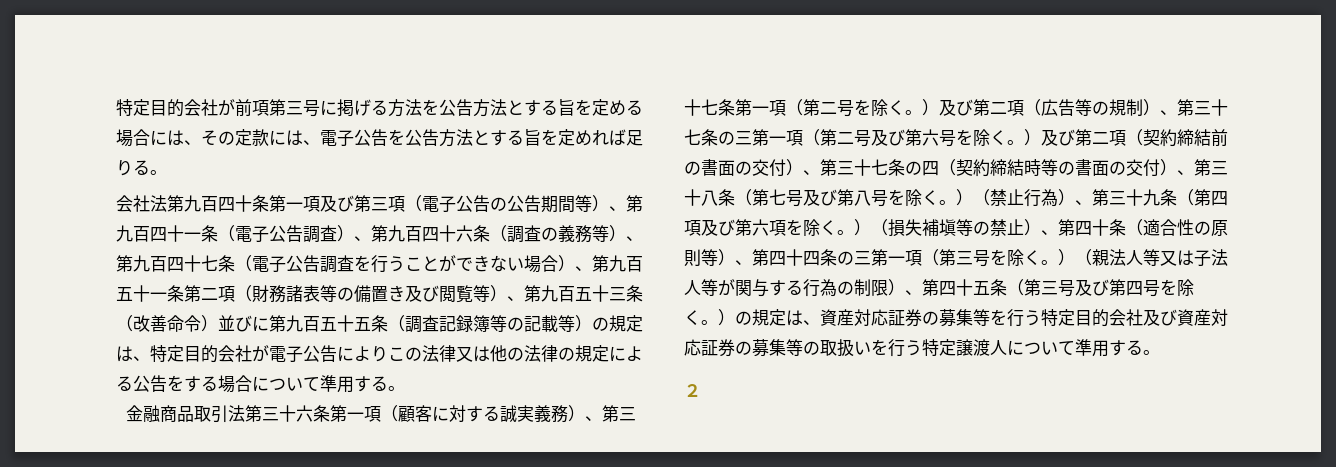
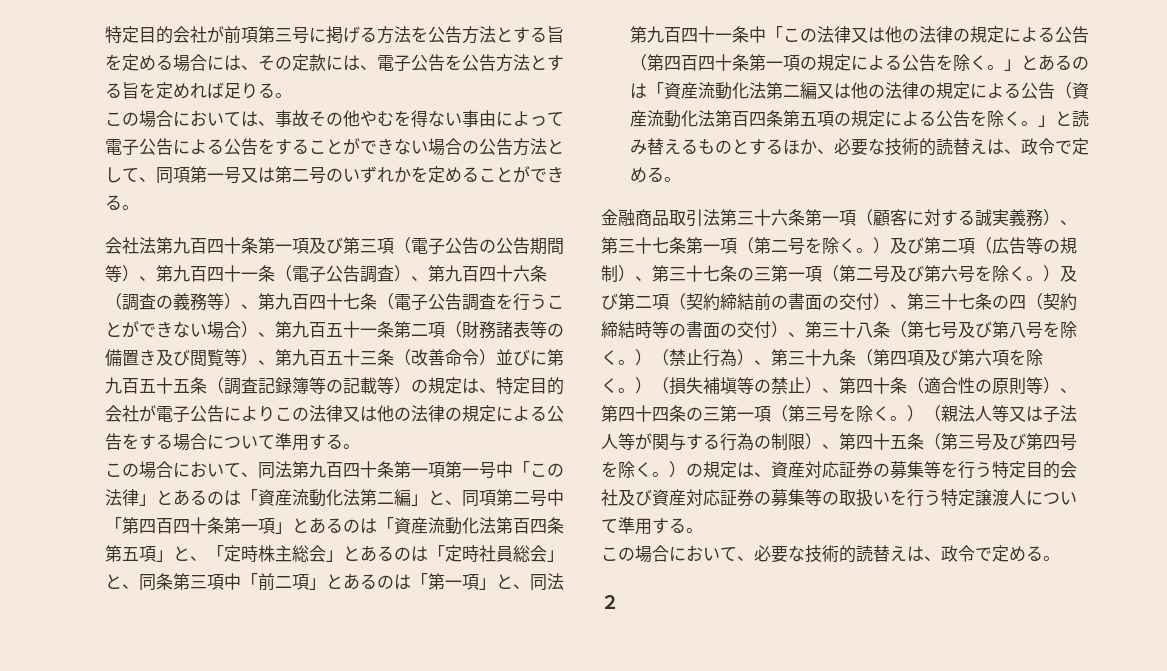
+ この場合においては、事故その他やむを得ない事由によって電子公告による公告をすることができない場合の公告方法として、同項第一号又は第二号のいずれかを定めることができる。
+ この場合において、同法第九百四十条第一項第一号中「この法律」とあるのは「資産流動化法第二編」と、同項第二号中「第四百四十条第一項」とあるのは「資産流動化法第百四条第五項」と、「定時株主総会」とあるのは「定時社員総会」と、同条第三項中「前二項」とあるのは「第一項」と、同法第九百四十一条中「この法律又は他の法律の規定による公告（第四百四十条第一項の規定による公告を除く。」とあるのは「資産流動化法第二編又は他の法律の規定による公告（資産流動化法第百四条第五項の規定による公告を除く。」と読み替えるものとするほか、必要な技術的読替えは、政令で定める。
+ この場合において、必要な技術的読替えは、政令で定める。

